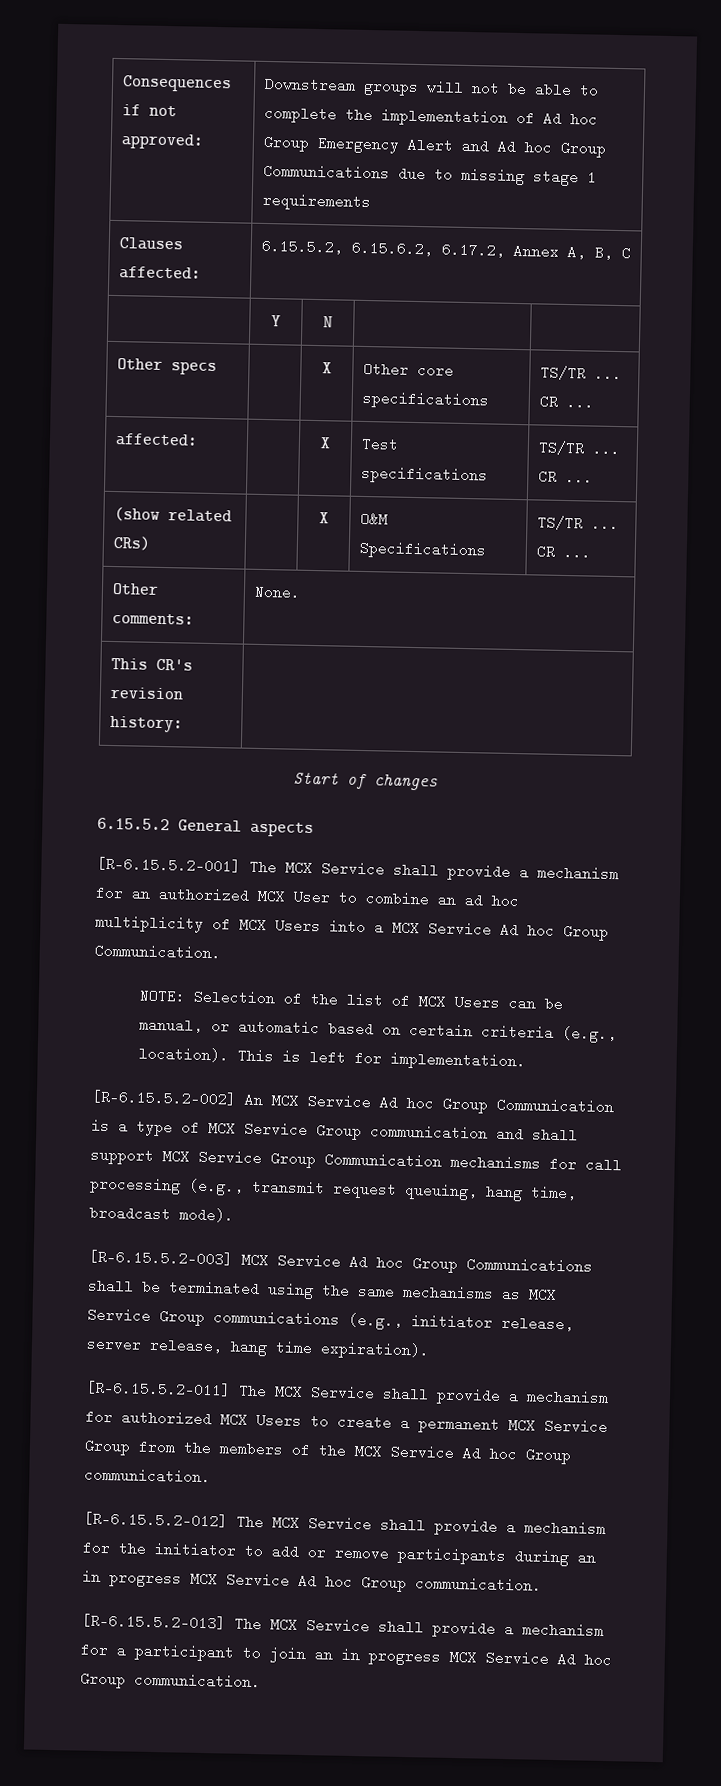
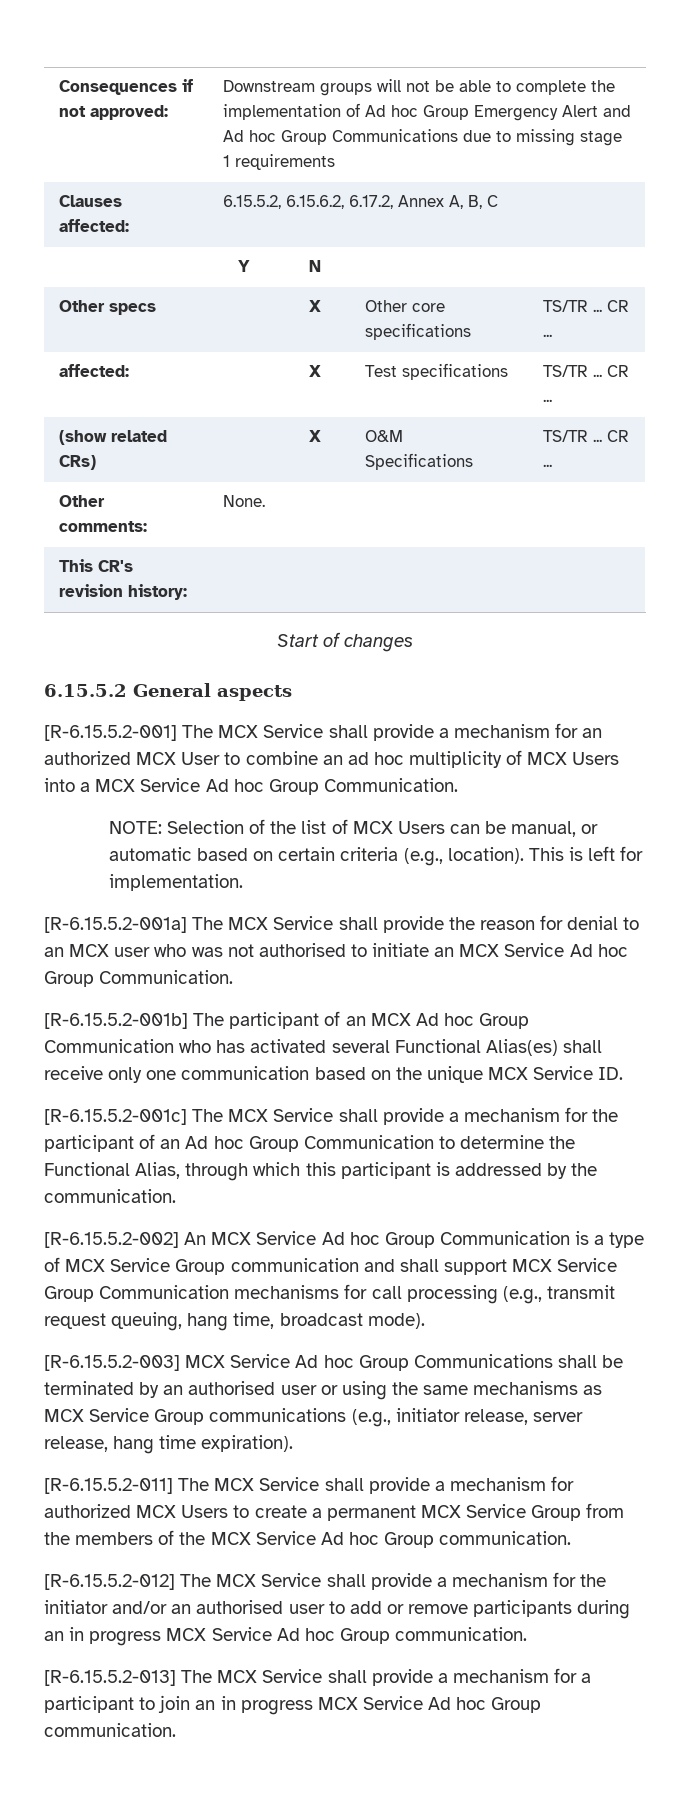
+ [R-6.15.5.2-001a] The MCX Service shall provide the reason for denial to an MCX user who was not authorised to initiate an MCX Service Ad hoc Group Communication.
+ [R-6.15.5.2-001b] The participant of an MCX Ad hoc Group Communication who has activated several Functional Alias(es) shall receive only one communication based on the unique MCX Service ID.
+ [R-6.15.5.2-001c] The MCX Service shall provide a mechanism for the participant of an Ad hoc Group Communication to determine the Functional Alias, through which this participant is addressed by the communication.
- [R-6.15.5.2-003] MCX Service Ad hoc Group Communications shall be terminated using the same mechanisms as MCX Service Group communications (e.g., initiator release, server release, hang time expiration).
+ [R-6.15.5.2-003] MCX Service Ad hoc Group Communications shall be terminated by an authorised user or using the same mechanisms as MCX Service Group communications (e.g., initiator release, server release, hang time expiration).
- [R-6.15.5.2-012] The MCX Service shall provide a mechanism for the initiator to add or remove participants during an in progress MCX Service Ad hoc Group communication.
+ [R-6.15.5.2-012] The MCX Service shall provide a mechanism for the initiator and/or an authorised user to add or remove participants during an in progress MCX Service Ad hoc Group communication.

